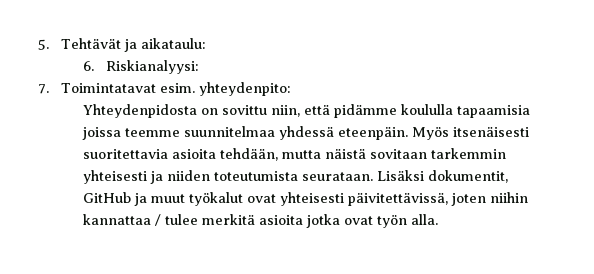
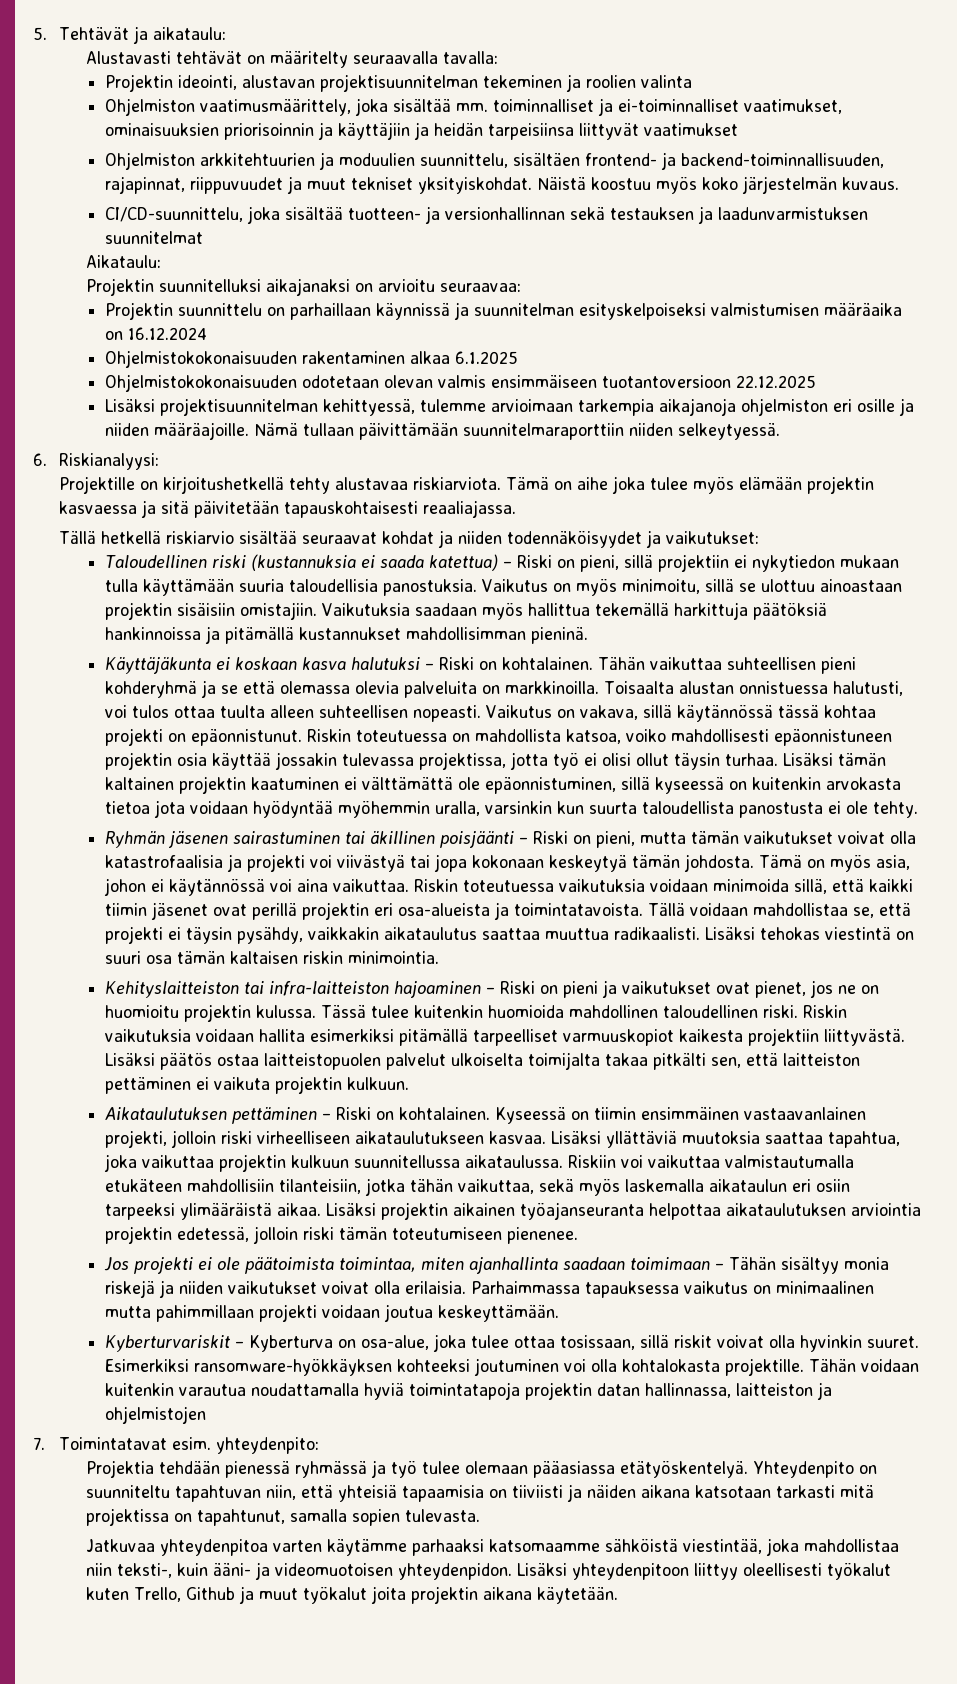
+ Alustavasti tehtävät on määritelty seuraavalla tavalla:
+ Projektin ideointi, alustavan projektisuunnitelman tekeminen ja roolien valinta
+ Ohjelmiston vaatimusmäärittely, joka sisältää mm. toiminnalliset ja ei-toiminnalliset vaatimukset, ominaisuuksien priorisoinnin ja käyttäjiin ja heidän tarpeisiinsa liittyvät vaatimukset
+ Ohjelmiston arkkitehtuurien ja moduulien suunnittelu, sisältäen frontend- ja backend-toiminnallisuuden, rajapinnat, riippuvuudet ja muut tekniset yksityiskohdat. Näistä koostuu myös koko järjestelmän kuvaus.
+ CI/CD-suunnittelu, joka sisältää tuotteen- ja versionhallinnan sekä testauksen ja laadunvarmistuksen suunnitelmat
+ Aikataulu:
+ Projektin suunnitelluksi aikajanaksi on arvioitu seuraavaa:
+ Projektin suunnittelu on parhaillaan käynnissä ja suunnitelman esityskelpoiseksi valmistumisen määräaika on 16.12.2024
+ Ohjelmistokokonaisuuden rakentaminen alkaa 6.1.2025
+ Ohjelmistokokonaisuuden odotetaan olevan valmis ensimmäiseen tuotantoversioon 22.12.2025
+ Lisäksi projektisuunnitelman kehittyessä, tulemme arvioimaan tarkempia aikajanoja ohjelmiston eri osille ja niiden määräajoille. Nämä tullaan päivittämään suunnitelmaraporttiin niiden selkeytyessä.
  6. Riskianalyysi:
+ Projektille on kirjoitushetkellä tehty alustavaa riskiarviota. Tämä on aihe joka tulee myös elämään projektin kasvaessa ja sitä päivitetään tapauskohtaisesti reaaliajassa.
+ Tällä hetkellä riskiarvio sisältää seuraavat kohdat ja niiden todennäköisyydet ja vaikutukset:
+ Taloudellinen riski (kustannuksia ei saada katettua) – Riski on pieni, sillä projektiin ei nykytiedon mukaan tulla käyttämään suuria taloudellisia panostuksia. Vaikutus on myös minimoitu, sillä se ulottuu ainoastaan projektin sisäisiin omistajiin. Vaikutuksia saadaan myös hallittua tekemällä harkittuja päätöksiä hankinnoissa ja pitämällä kustannukset mahdollisimman pieninä.
+ Käyttäjäkunta ei koskaan kasva halutuksi – Riski on kohtalainen. Tähän vaikuttaa suhteellisen pieni kohderyhmä ja se että olemassa olevia palveluita on markkinoilla. Toisaalta alustan onnistuessa halutusti, voi tulos ottaa tuulta alleen suhteellisen nopeasti. Vaikutus on vakava, sillä käytännössä tässä kohtaa projekti on epäonnistunut. Riskin toteutuessa on mahdollista katsoa, voiko mahdollisesti epäonnistuneen projektin osia käyttää jossakin tulevassa projektissa, jotta työ ei olisi ollut täysin turhaa. Lisäksi tämän kaltainen projektin kaatuminen ei välttämättä ole epäonnistuminen, sillä kyseessä on kuitenkin arvokasta tietoa jota voidaan hyödyntää myöhemmin uralla, varsinkin kun suurta taloudellista panostusta ei ole tehty.
+ Ryhmän jäsenen sairastuminen tai äkillinen poisjäänti – Riski on pieni, mutta tämän vaikutukset voivat olla katastrofaalisia ja projekti voi viivästyä tai jopa kokonaan keskeytyä tämän johdosta. Tämä on myös asia, johon ei käytännössä voi aina vaikuttaa. Riskin toteutuessa vaikutuksia voidaan minimoida sillä, että kaikki tiimin jäsenet ovat perillä projektin eri osa-alueista ja toimintatavoista. Tällä voidaan mahdollistaa se, että projekti ei täysin pysähdy, vaikkakin aikataulutus saattaa muuttua radikaalisti. Lisäksi tehokas viestintä on suuri osa tämän kaltaisen riskin minimointia.
+ Kehityslaitteiston tai infra-laitteiston hajoaminen – Riski on pieni ja vaikutukset ovat pienet, jos ne on huomioitu projektin kulussa. Tässä tulee kuitenkin huomioida mahdollinen taloudellinen riski. Riskin vaikutuksia voidaan hallita esimerkiksi pitämällä tarpeelliset varmuuskopiot kaikesta projektiin liittyvästä. Lisäksi päätös ostaa laitteistopuolen palvelut ulkoiselta toimijalta takaa pitkälti sen, että laitteiston pettäminen ei vaikuta projektin kulkuun.
+ Aikataulutuksen pettäminen – Riski on kohtalainen. Kyseessä on tiimin ensimmäinen vastaavanlainen projekti, jolloin riski virheelliseen aikataulutukseen kasvaa. Lisäksi yllättäviä muutoksia saattaa tapahtua, joka vaikuttaa projektin kulkuun suunnitellussa aikataulussa. Riskiin voi vaikuttaa valmistautumalla etukäteen mahdollisiin tilanteisiin, jotka tähän vaikuttaa, sekä myös laskemalla aikataulun eri osiin tarpeeksi ylimääräistä aikaa. Lisäksi projektin aikainen työajanseuranta helpottaa aikataulutuksen arviointia projektin edetessä, jolloin riski tämän toteutumiseen pienenee.
+ Jos projekti ei ole päätoimista toimintaa, miten ajanhallinta saadaan toimimaan – Tähän sisältyy monia riskejä ja niiden vaikutukset voivat olla erilaisia. Parhaimmassa tapauksessa vaikutus on minimaalinen mutta pahimmillaan projekti voidaan joutua keskeyttämään.
+ Kyberturvariskit – Kyberturva on osa-alue, joka tulee ottaa tosissaan, sillä riskit voivat olla hyvinkin suuret. Esimerkiksi ransomware-hyökkäyksen kohteeksi joutuminen voi olla kohtalokasta projektille. Tähän voidaan kuitenkin varautua noudattamalla hyviä toimintatapoja projektin datan hallinnassa, laitteiston ja ohjelmistojen
  7. Toimintatavat esim. yhteydenpito:
- Yhteydenpidosta on sovittu niin, että pidämme koululla tapaamisia joissa teemme suunnitelmaa yhdessä eteenpäin. Myös itsenäisesti suoritettavia asioita tehdään, mutta näistä sovitaan tarkemmin yhteisesti ja niiden toteutumista seurataan. Lisäksi dokumentit, GitHub ja muut työkalut ovat yhteisesti päivitettävissä, joten niihin kannattaa / tulee merkitä asioita jotka ovat työn alla.
+ Projektia tehdään pienessä ryhmässä ja työ tulee olemaan pääasiassa etätyöskentelyä. Yhteydenpito on suunniteltu tapahtuvan niin, että yhteisiä tapaamisia on tiiviisti ja näiden aikana katsotaan tarkasti mitä projektissa on tapahtunut, samalla sopien tulevasta.
+ Jatkuvaa yhteydenpitoa varten käytämme parhaaksi katsomaamme sähköistä viestintää, joka mahdollistaa niin teksti-, kuin ääni- ja videomuotoisen yhteydenpidon. Lisäksi yhteydenpitoon liittyy oleellisesti työkalut kuten Trello, Github ja muut työkalut joita projektin aikana käytetään.

